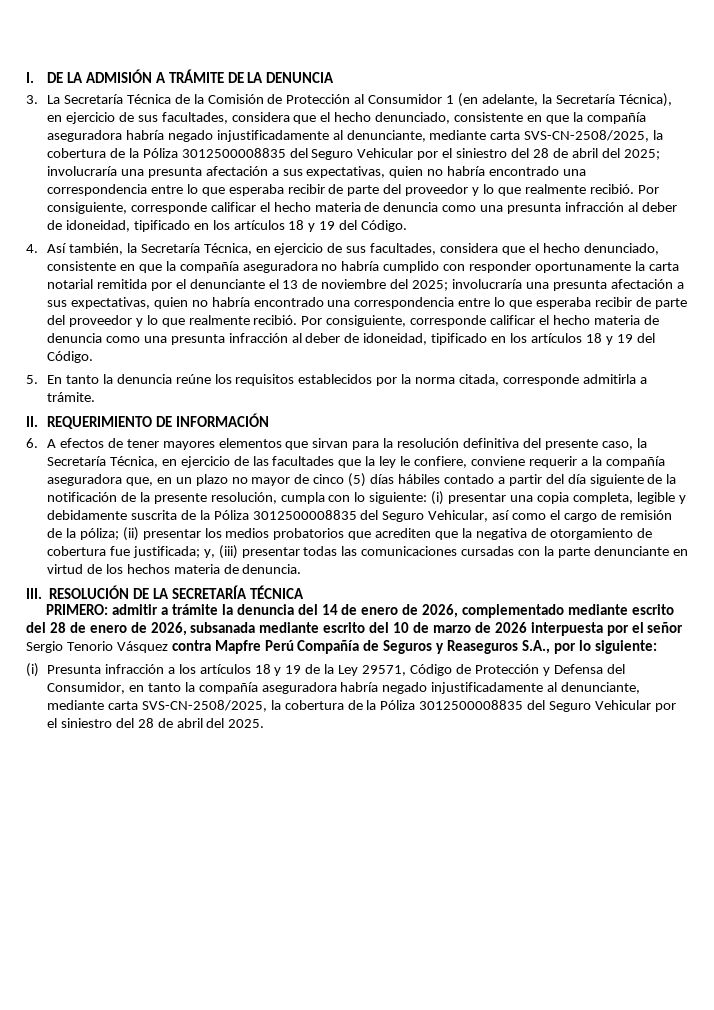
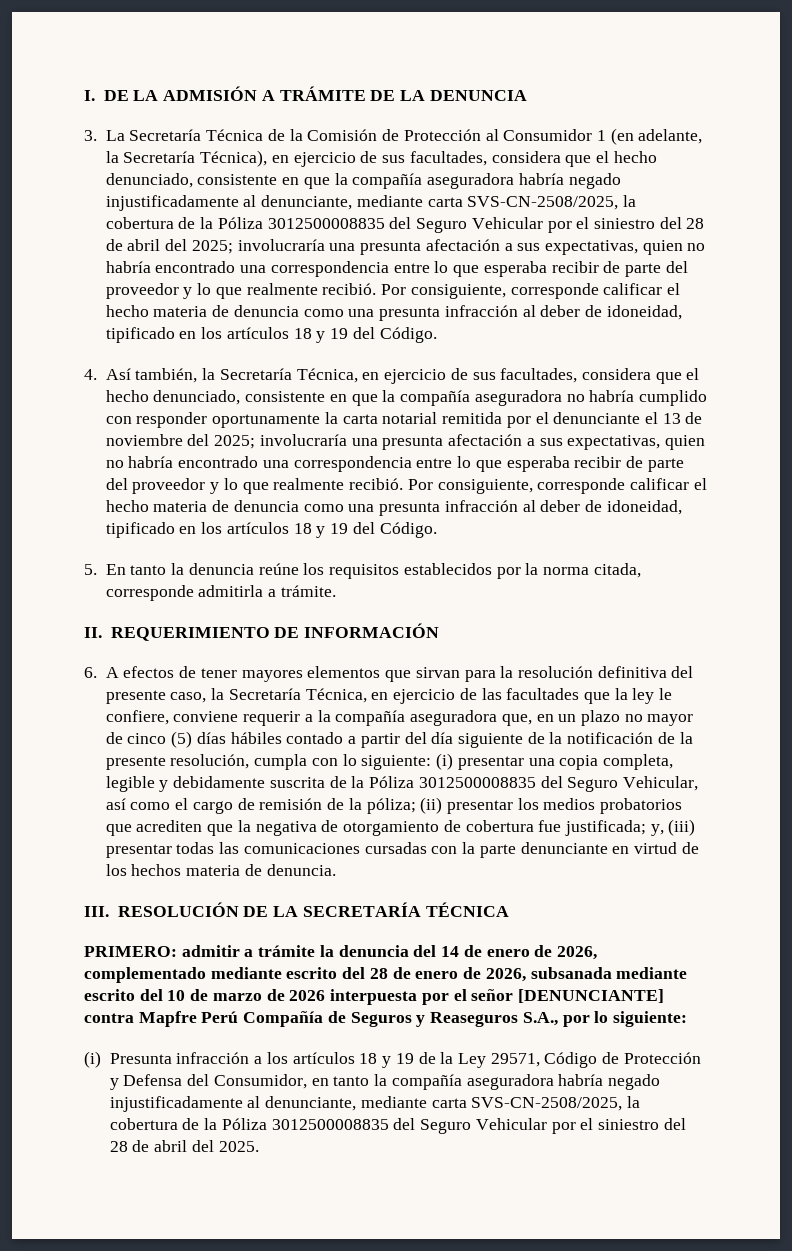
- PRIMERO: admitir a trámite la denuncia del 14 de enero de 2026, complementado mediante escrito del 28 de enero de 2026, subsanada mediante escrito del 10 de marzo de 2026 interpuesta por el señor Sergio Tenorio Vásquez contra Mapfre Perú Compañía de Seguros y Reaseguros S.A., por lo siguiente:
+ PRIMERO: admitir a trámite la denuncia del 14 de enero de 2026, complementado mediante escrito del 28 de enero de 2026, subsanada mediante escrito del 10 de marzo de 2026 interpuesta por el señor [DENUNCIANTE] contra Mapfre Perú Compañía de Seguros y Reaseguros S.A., por lo siguiente:

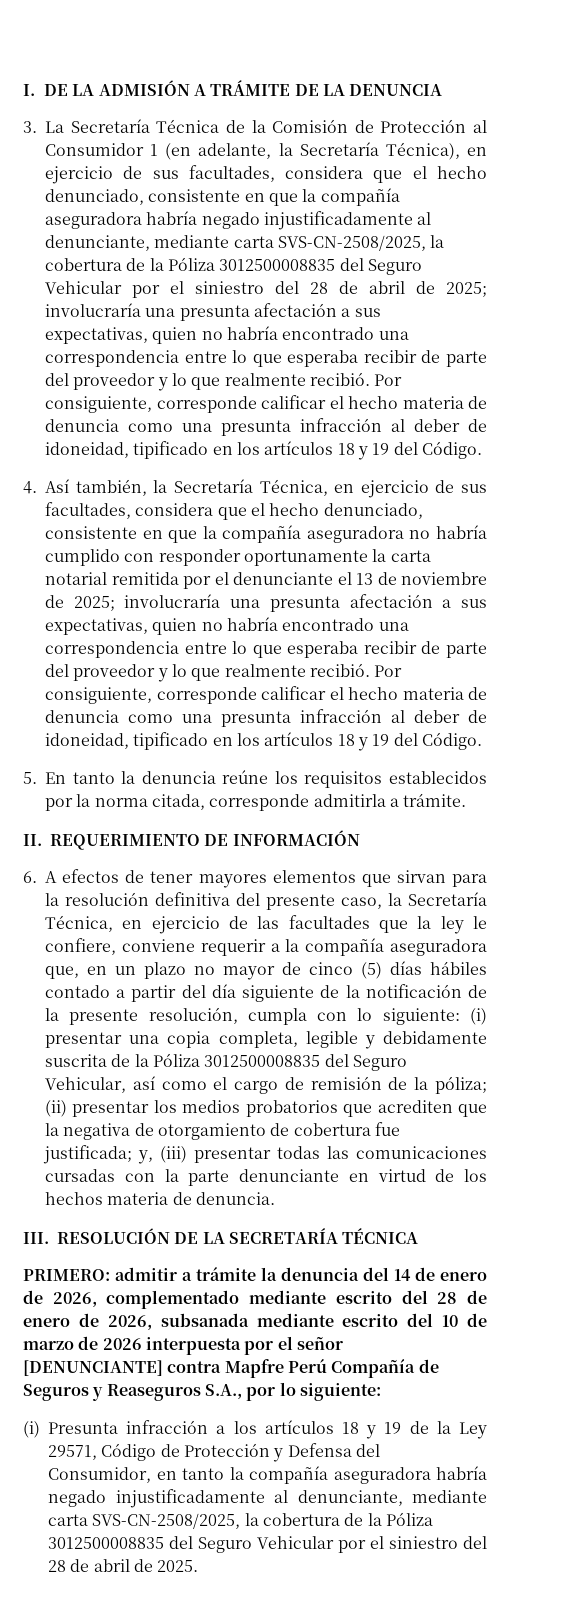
- 3. La Secretaría Técnica de la Comisión de Protección al Consumidor 1 (en adelante, la Secretaría Técnica), en ejercicio de sus facultades, considera que el hecho denunciado, consistente en que la compañía aseguradora habría negado injustificadamente al denunciante, mediante carta SVS-CN-2508/2025, la cobertura de la Póliza 3012500008835 del Seguro Vehicular por el siniestro del 28 de abril del 2025;
+ 3. La Secretaría Técnica de la Comisión de Protección al Consumidor 1 (en adelante, la Secretaría Técnica), en ejercicio de sus facultades, considera que el hecho denunciado, consistente en que la compañía aseguradora habría negado injustificadamente al denunciante, mediante carta SVS-CN-2508/2025, la cobertura de la Póliza 3012500008835 del Seguro Vehicular por el siniestro del 28 de abril de 2025;
- 4. Así también, la Secretaría Técnica, en ejercicio de sus facultades, considera que el hecho denunciado, consistente en que la compañía aseguradora no habría cumplido con responder oportunamente la carta notarial remitida por el denunciante el 13 de noviembre del 2025;
+ 4. Así también, la Secretaría Técnica, en ejercicio de sus facultades, considera que el hecho denunciado, consistente en que la compañía aseguradora no habría cumplido con responder oportunamente la carta notarial remitida por el denunciante el 13 de noviembre de 2025;
- (i) Presunta infracción a los artículos 18 y 19 de la Ley 29571, Código de Protección y Defensa del Consumidor, en tanto la compañía aseguradora habría negado injustificadamente al denunciante, mediante carta SVS-CN-2508/2025, la cobertura de la Póliza 3012500008835 del Seguro Vehicular por el siniestro del 28 de abril del 2025.
+ (i) Presunta infracción a los artículos 18 y 19 de la Ley 29571, Código de Protección y Defensa del Consumidor, en tanto la compañía aseguradora habría negado injustificadamente al denunciante, mediante carta SVS-CN-2508/2025, la cobertura de la Póliza 3012500008835 del Seguro Vehicular por el siniestro del 28 de abril de 2025.

